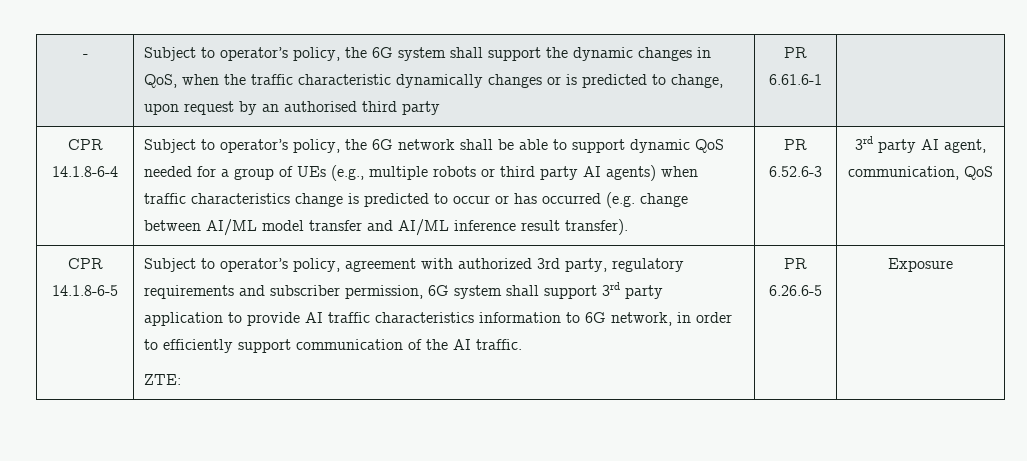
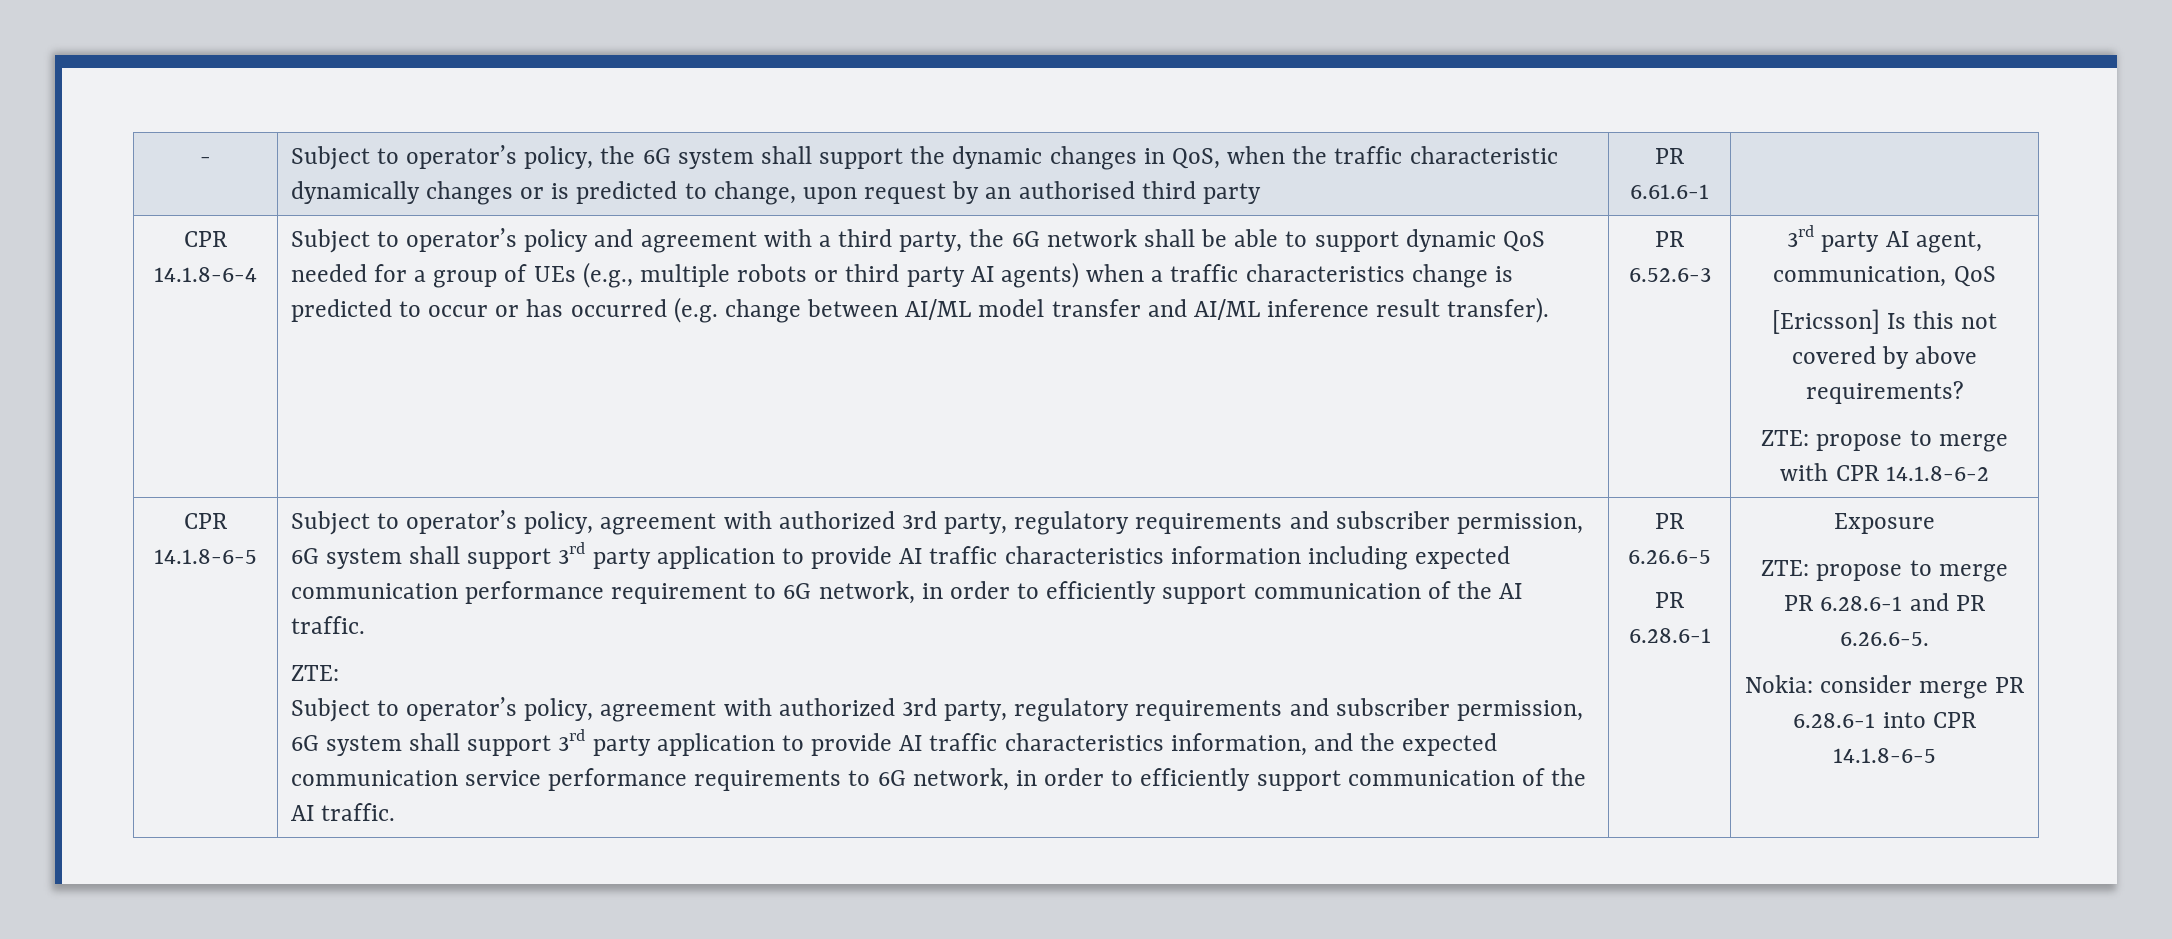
- Subject to operator’s policy, the 6G network shall be able to support dynamic QoS needed for a group of UEs (e.g., multiple robots or third party AI agents) when traffic characteristics change is predicted to occur or has occurred (e.g. change between AI/ML model transfer and AI/ML inference result transfer).
+ Subject to operator’s policy and agreement with a third party, the 6G network shall be able to support dynamic QoS needed for a group of UEs (e.g., multiple robots or third party AI agents) when a traffic characteristics change is predicted to occur or has occurred (e.g. change between AI/ML model transfer and AI/ML inference result transfer).
+ [Ericsson] Is this not covered by above requirements?
+ ZTE: propose to merge with CPR 14.1.8-6-2
- Subject to operator’s policy, agreement with authorized 3rd party, regulatory requirements and subscriber permission, 6G system shall support 3rd party application to provide AI traffic characteristics information to 6G network, in order to efficiently support communication of the AI traffic.
+ Subject to operator’s policy, agreement with authorized 3rd party, regulatory requirements and subscriber permission, 6G system shall support 3rd party application to provide AI traffic characteristics information including expected communication performance requirement to 6G network, in order to efficiently support communication of the AI traffic.
+ Subject to operator’s policy, agreement with authorized 3rd party, regulatory requirements and subscriber permission, 6G system shall support 3rd party application to provide AI traffic characteristics information, and the expected communication service performance requirements to 6G network, in order to efficiently support communication of the AI traffic.
  PR 6.26.6-5
+ PR 6.28.6-1
+ ZTE: propose to merge PR 6.28.6-1 and PR 6.26.6-5.
+ Nokia: consider merge PR 6.28.6-1 into CPR 14.1.8-6-5

